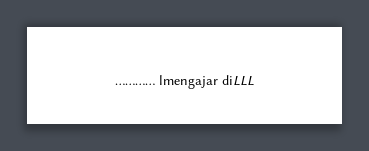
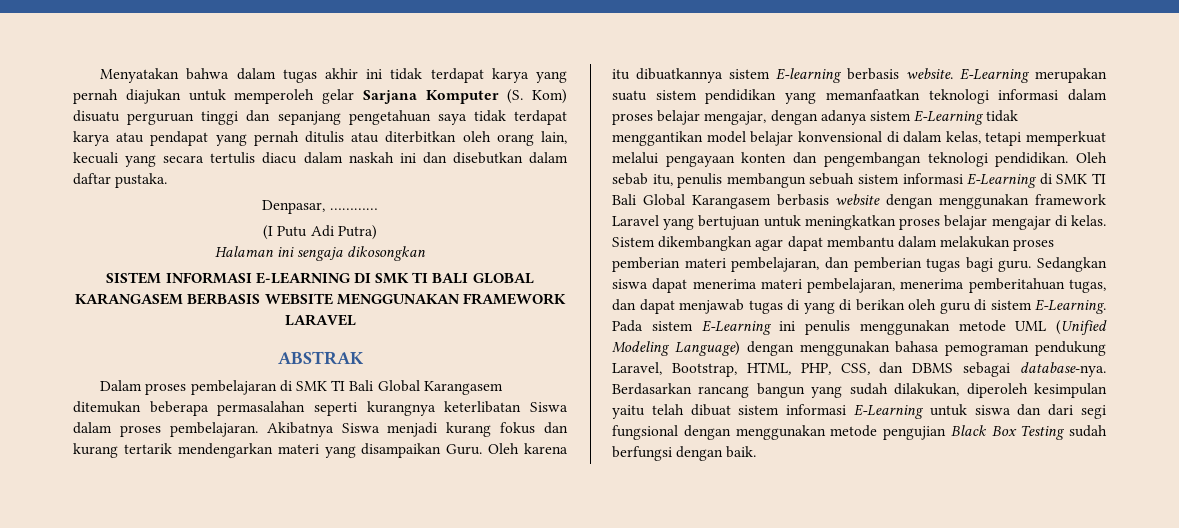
- ………… lmengajar diLLL
+ Menyatakan bahwa dalam tugas akhir ini tidak terdapat karya yang pernah diajukan untuk memperoleh gelar Sarjana Komputer (S. Kom) disuatu perguruan tinggi dan sepanjang pengetahuan saya tidak terdapat karya atau pendapat yang pernah ditulis atau diterbitkan oleh orang lain, kecuali yang secara tertulis diacu dalam naskah ini dan disebutkan dalam daftar pustaka.
+ Denpasar, …………
+ (I Putu Adi Putra)
+ Halaman ini sengaja dikosongkan
+ SISTEM INFORMASI E-LEARNING DI SMK TI BALI GLOBAL KARANGASEM BERBASIS WEBSITE MENGGUNAKAN FRAMEWORK LARAVEL
+ ABSTRAK
+ Dalam proses pembelajaran di SMK TI Bali Global Karangasem ditemukan beberapa permasalahan seperti kurangnya keterlibatan Siswa dalam proses pembelajaran. Akibatnya Siswa menjadi kurang fokus dan kurang tertarik mendengarkan materi yang disampaikan Guru. Oleh karena itu dibuatkannya sistem E-learning berbasis website. E-Learning merupakan suatu sistem pendidikan yang memanfaatkan teknologi informasi dalam proses belajar mengajar, dengan adanya sistem E-Learning tidak menggantikan model belajar konvensional di dalam kelas, tetapi memperkuat melalui pengayaan konten dan pengembangan teknologi pendidikan. Oleh sebab itu, penulis membangun sebuah sistem informasi E-Learning di SMK TI Bali Global Karangasem berbasis website dengan menggunakan framework Laravel yang bertujuan untuk meningkatkan proses belajar mengajar di kelas. Sistem dikembangkan agar dapat membantu dalam melakukan proses pemberian materi pembelajaran, dan pemberian tugas bagi guru. Sedangkan siswa dapat menerima materi pembelajaran, menerima pemberitahuan tugas, dan dapat menjawab tugas di yang di berikan oleh guru di sistem E-Learning. Pada sistem E-Learning ini penulis menggunakan metode UML (Unified Modeling Language) dengan menggunakan bahasa pemograman pendukung Laravel, Bootstrap, HTML, PHP, CSS, dan DBMS sebagai database-nya. Berdasarkan rancang bangun yang sudah dilakukan, diperoleh kesimpulan yaitu telah dibuat sistem informasi E-Learning untuk siswa dan dari segi fungsional dengan menggunakan metode pengujian Black Box Testing sudah berfungsi dengan baik.

